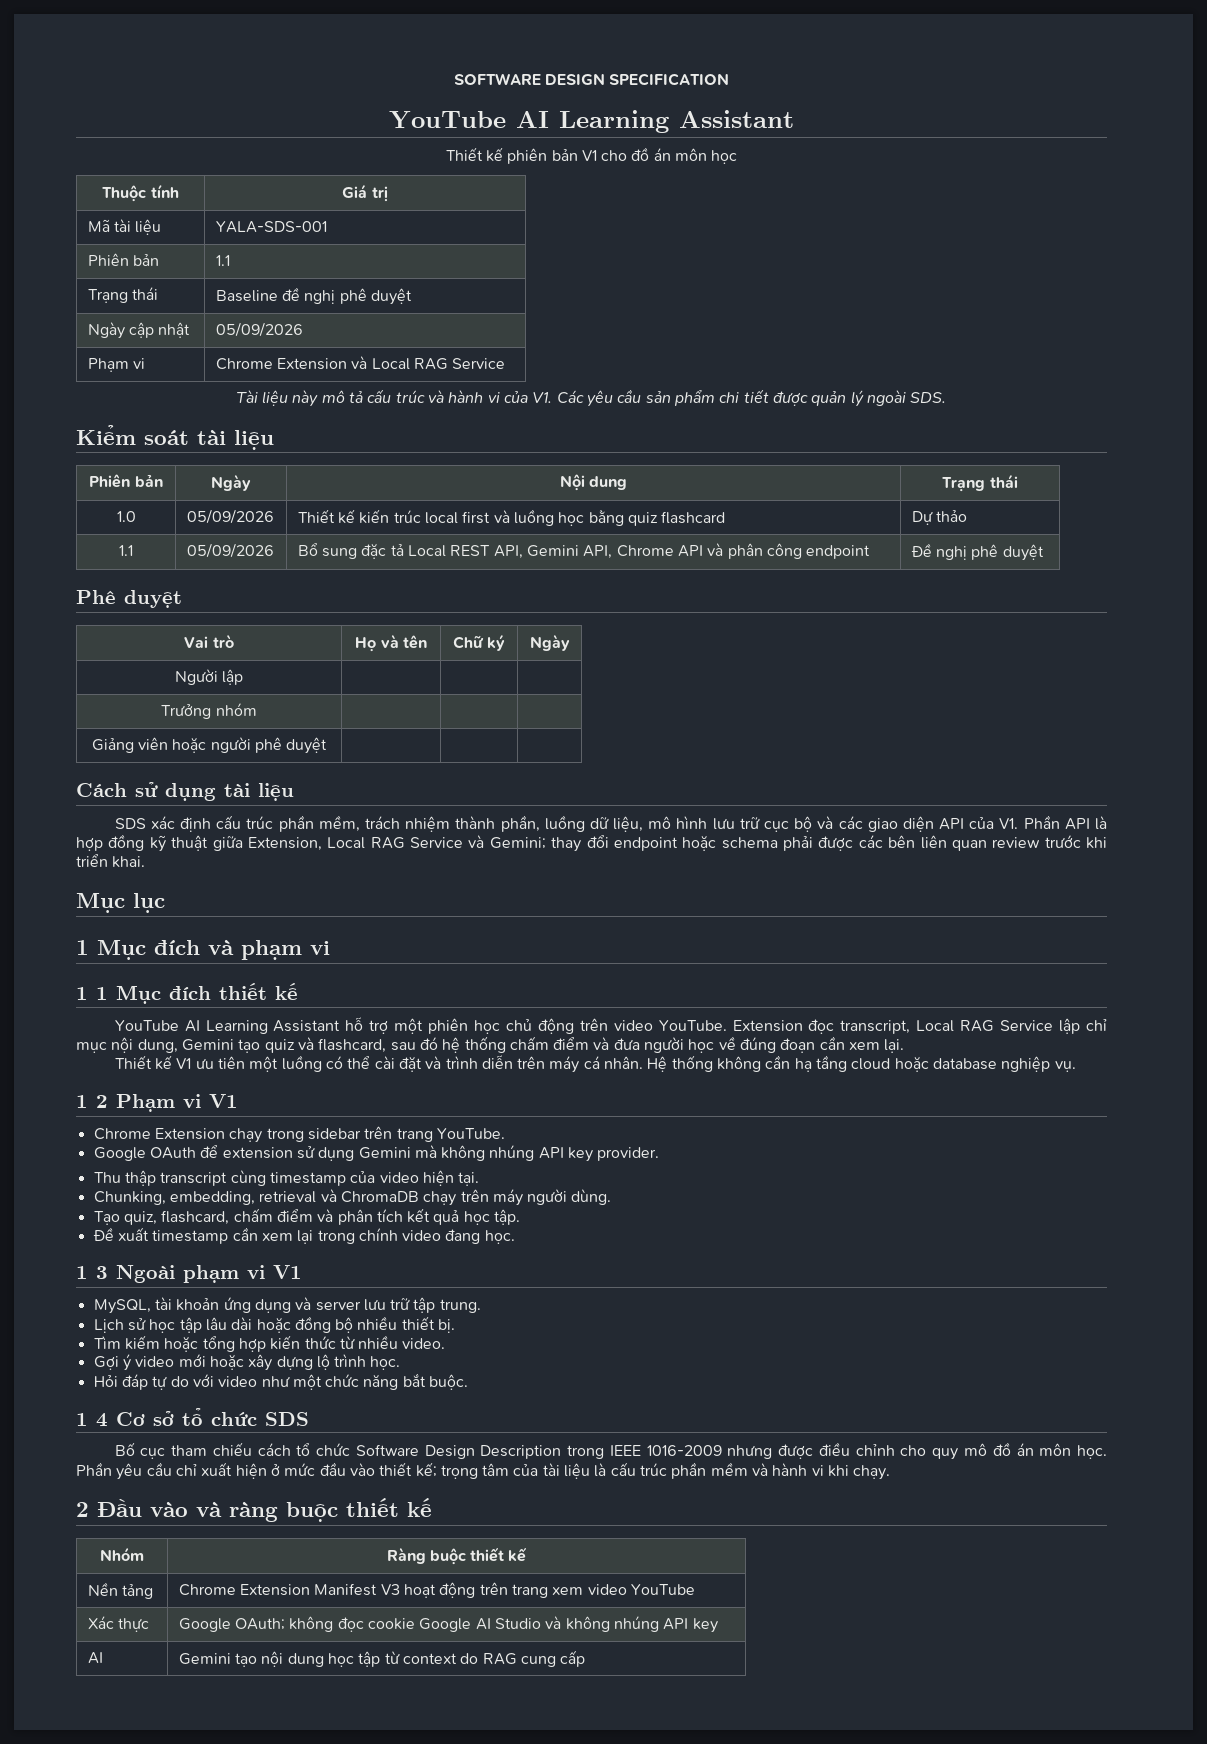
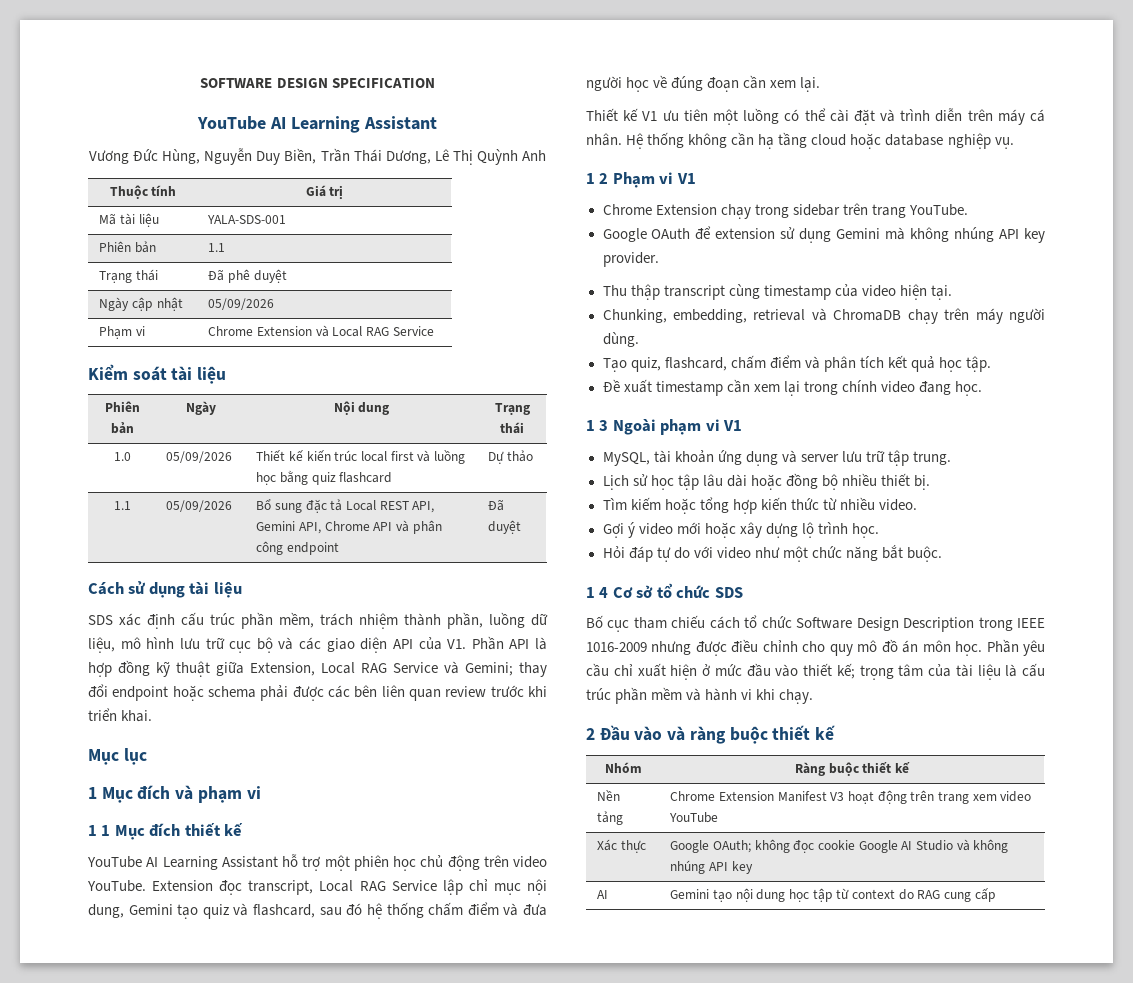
- Thiết kế phiên bản V1 cho đồ án môn học
+ Vương Đức Hùng, Nguyễn Duy Biền, Trần Thái Dương, Lê Thị Quỳnh Anh
- Trạng thái | Baseline đề nghị phê duyệt
+ Trạng thái | Đã phê duyệt
- Tài liệu này mô tả cấu trúc và hành vi của V1. Các yêu cầu sản phẩm chi tiết được quản lý ngoài SDS.
- 1.1 | 05/09/2026 | Bổ sung đặc tả Local REST API, Gemini API, Chrome API và phân công endpoint | Đề nghị phê duyệt
- Phê duyệt
- Vai trò | Họ và tên | Chữ ký | Ngày
- Người lập | | |
- Trưởng nhóm | | |
- Giảng viên hoặc người phê duyệt | | |
+ 1.1 | 05/09/2026 | Bổ sung đặc tả Local REST API, Gemini API, Chrome API và phân công endpoint | Đã duyệt

